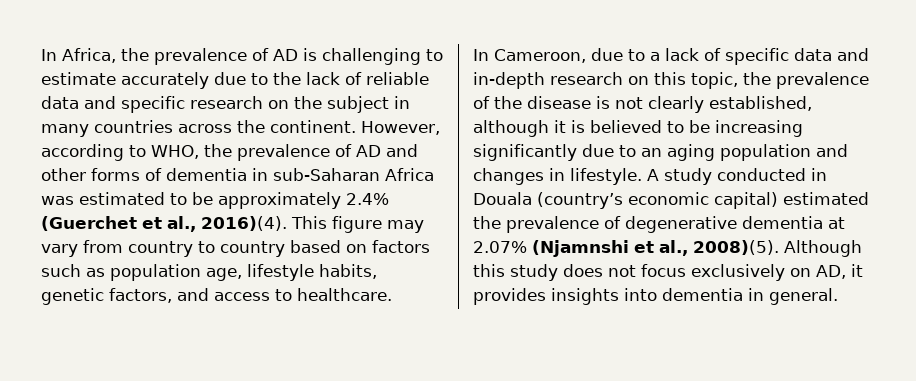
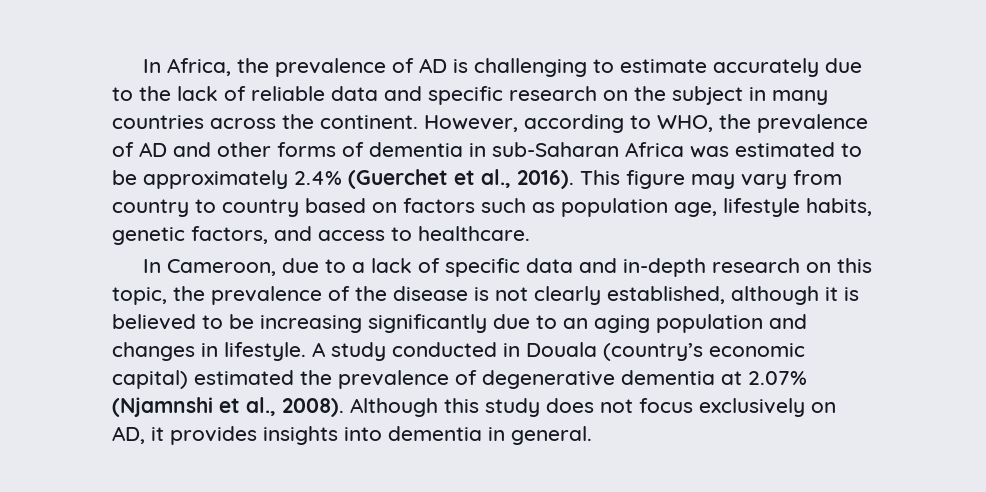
- However, according to WHO, the prevalence of AD and other forms of dementia in sub-Saharan Africa was estimated to be approximately 2.4% (Guerchet et al., 2016)(4).
+ However, according to WHO, the prevalence of AD and other forms of dementia in sub-Saharan Africa was estimated to be approximately 2.4% (Guerchet et al., 2016).
- A study conducted in Douala (country’s economic capital) estimated the prevalence of degenerative dementia at 2.07% (Njamnshi et al., 2008)(5).
+ A study conducted in Douala (country’s economic capital) estimated the prevalence of degenerative dementia at 2.07% (Njamnshi et al., 2008).

